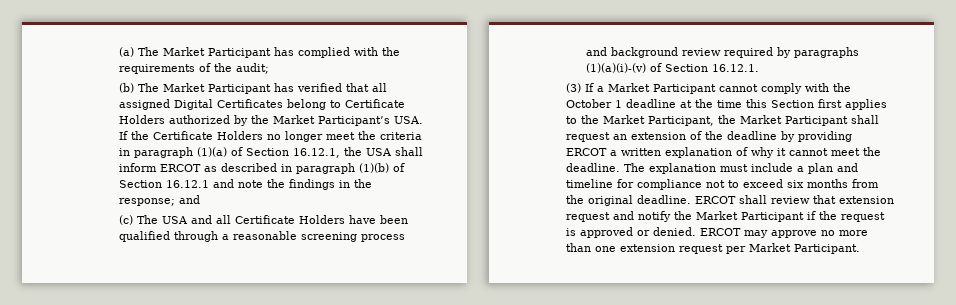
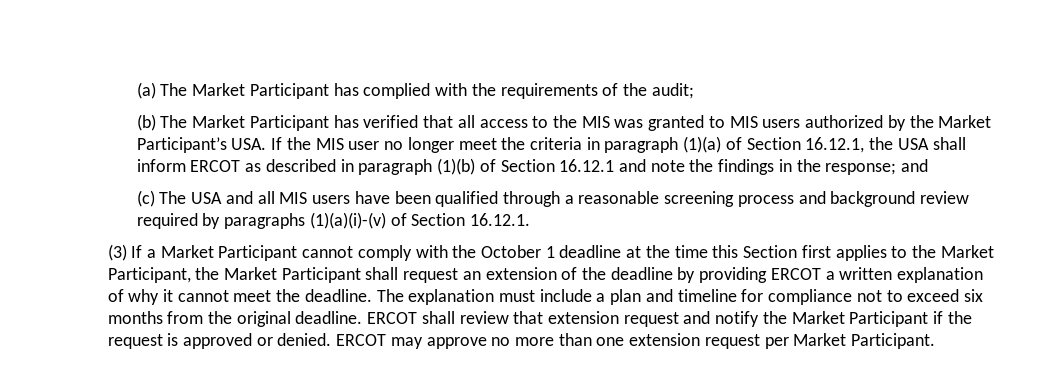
- (b) The Market Participant has verified that all assigned Digital Certificates belong to Certificate Holders authorized by the Market Participant’s USA. If the Certificate Holders no longer meet the criteria in paragraph (1)(a) of Section 16.12.1, the USA shall inform ERCOT as described in paragraph (1)(b) of Section 16.12.1 and note the findings in the response; and
+ (b) The Market Participant has verified that all access to the MIS was granted to MIS users authorized by the Market Participant’s USA. If the MIS user no longer meet the criteria in paragraph (1)(a) of Section 16.12.1, the USA shall inform ERCOT as described in paragraph (1)(b) of Section 16.12.1 and note the findings in the response; and
- (c) The USA and all Certificate Holders have been qualified through a reasonable screening process and background review required by paragraphs (1)(a)(i)-(v) of Section 16.12.1.
+ (c) The USA and all MIS users have been qualified through a reasonable screening process and background review required by paragraphs (1)(a)(i)-(v) of Section 16.12.1.

